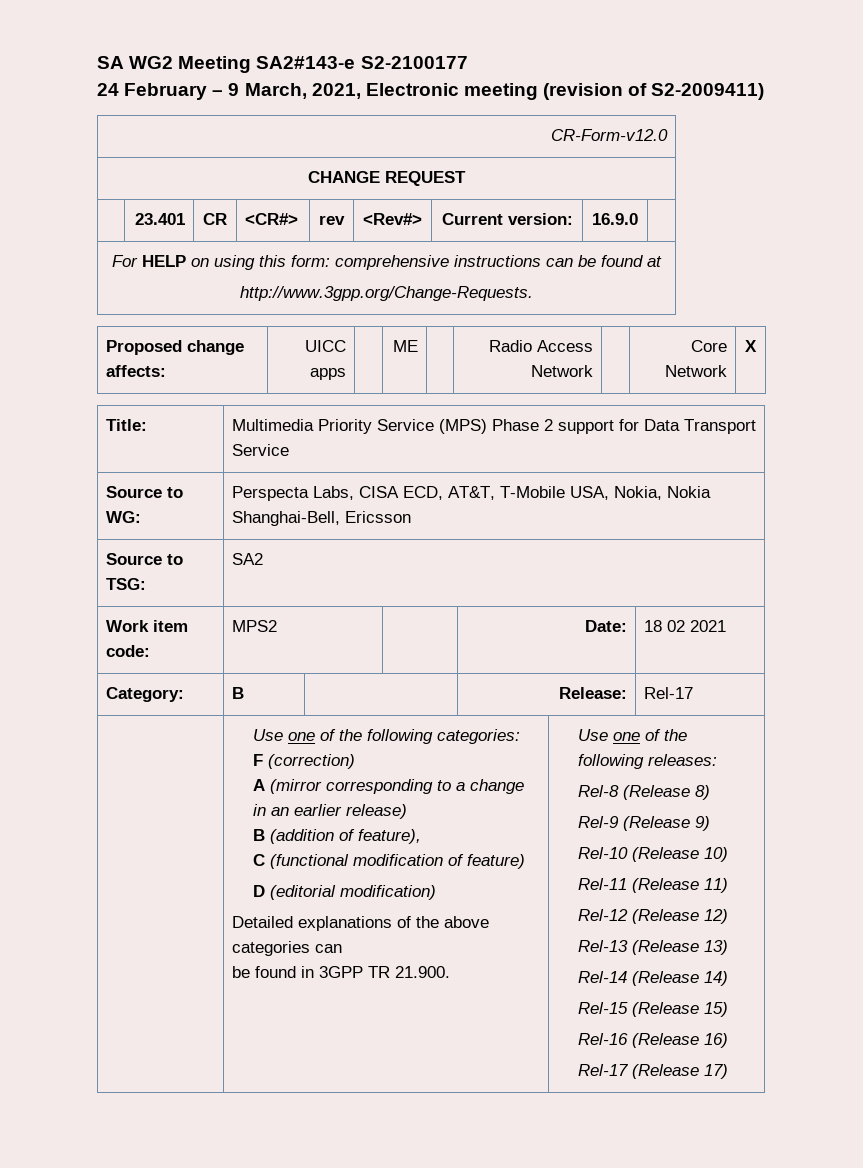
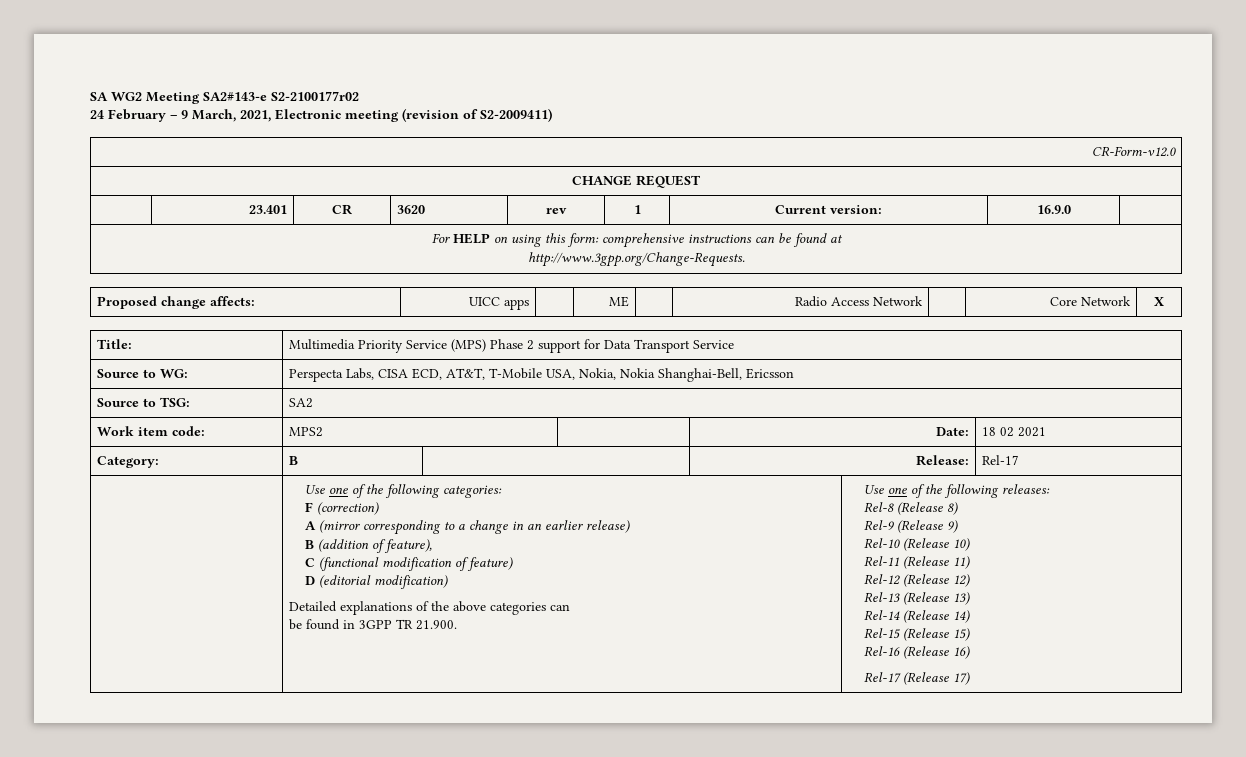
- SA WG2 Meeting SA2#143-e S2-2100177
+ SA WG2 Meeting SA2#143-e S2-2100177r02
- | 23.401 | CR | <CR#> | rev | <Rev#> | Current version: | 16.9.0 |
+ | 23.401 | CR | 3620 | rev | 1 | Current version: | 16.9.0 |

